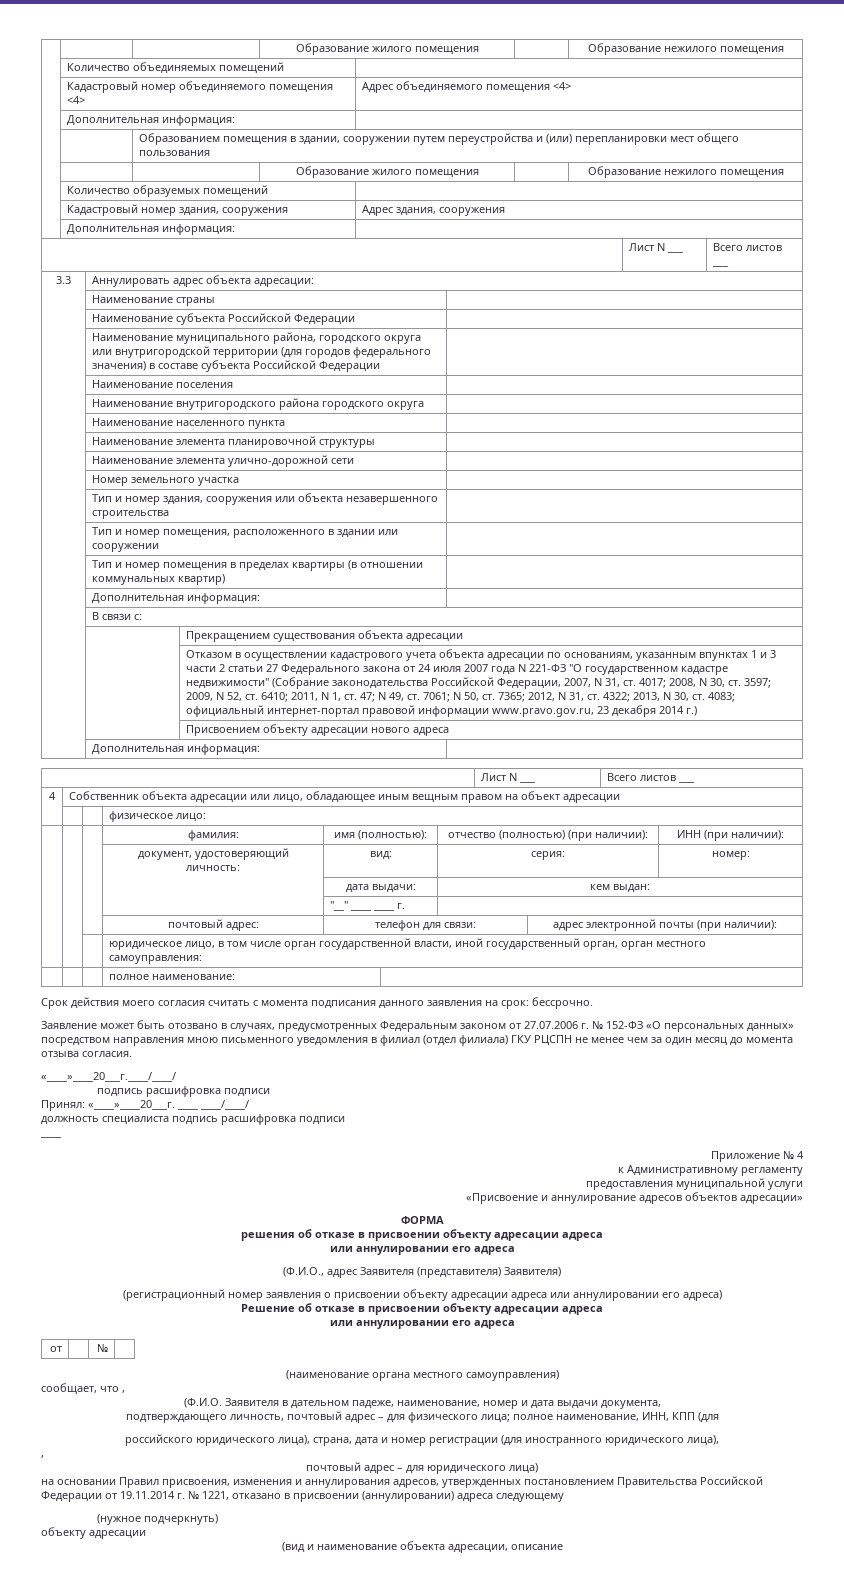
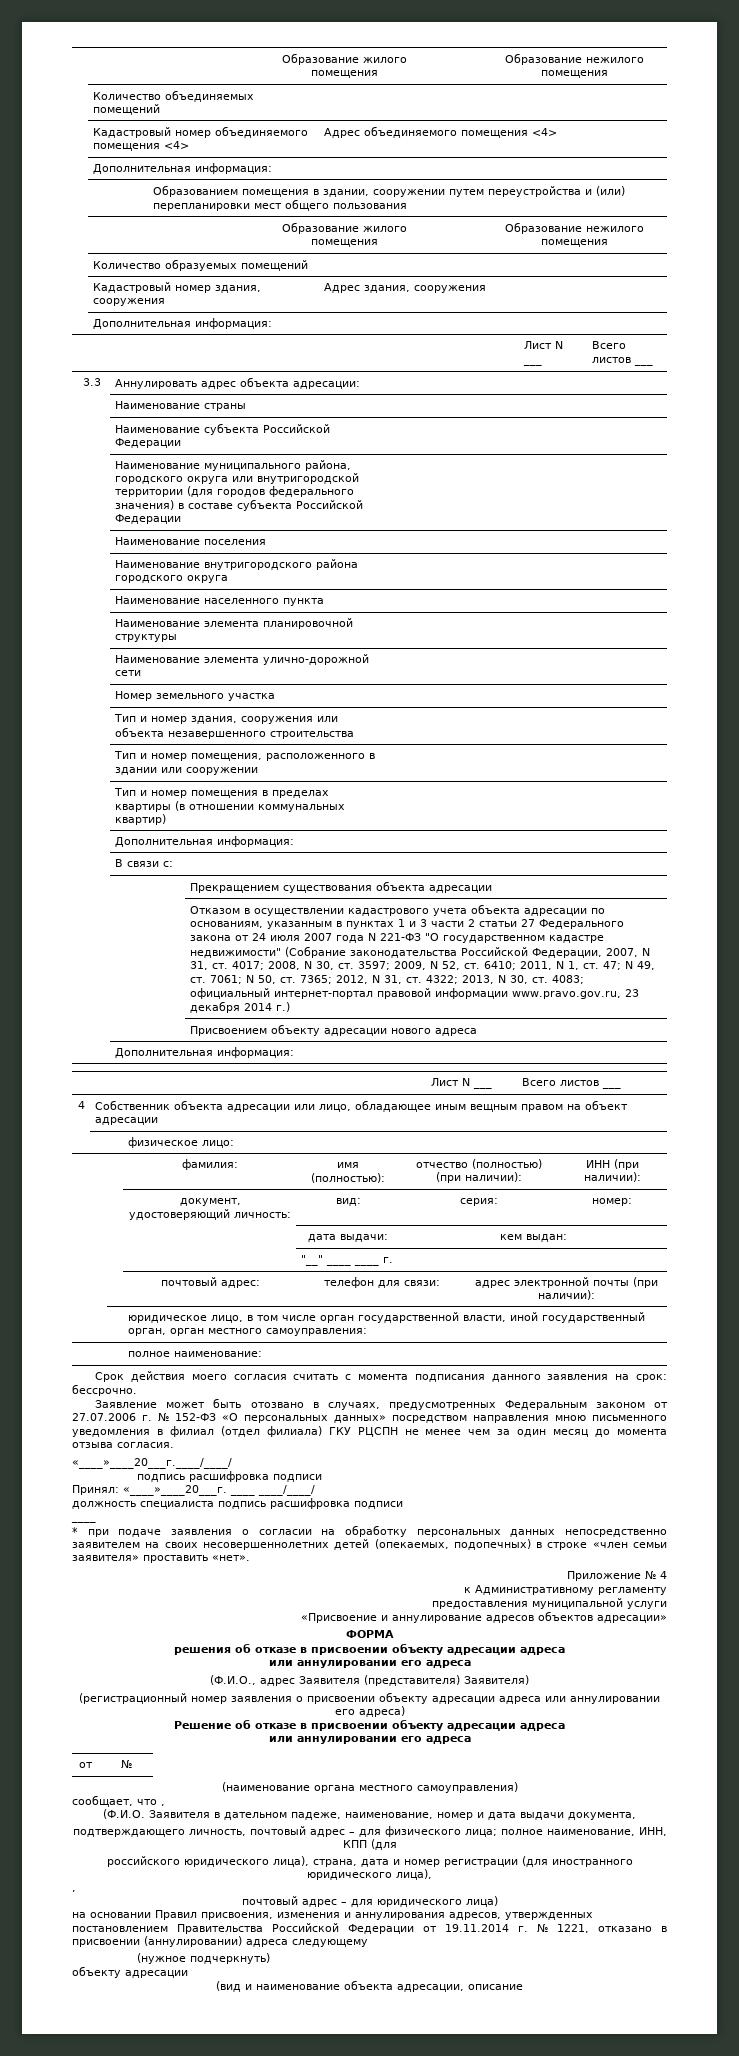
- Отказом в осуществлении кадастрового учета объекта адресации по основаниям, указанным впунктах 1 и 3 части 2 статьи 27 Федерального закона от 24 июля 2007 года N 221-ФЗ "О государственном кадастре недвижимости" (Собрание законодательства Российской Федерации, 2007, N 31, ст. 4017;
+ Отказом в осуществлении кадастрового учета объекта адресации по основаниям, указанным в пунктах 1 и 3 части 2 статьи 27 Федерального закона от 24 июля 2007 года N 221-ФЗ "О государственном кадастре недвижимости" (Собрание законодательства Российской Федерации, 2007, N 31, ст. 4017;
+ * при подаче заявления о согласии на обработку персональных данных непосредственно заявителем на своих несовершеннолетних детей (опекаемых, подопечных) в строке «член семьи заявителя» проставить «нет».

